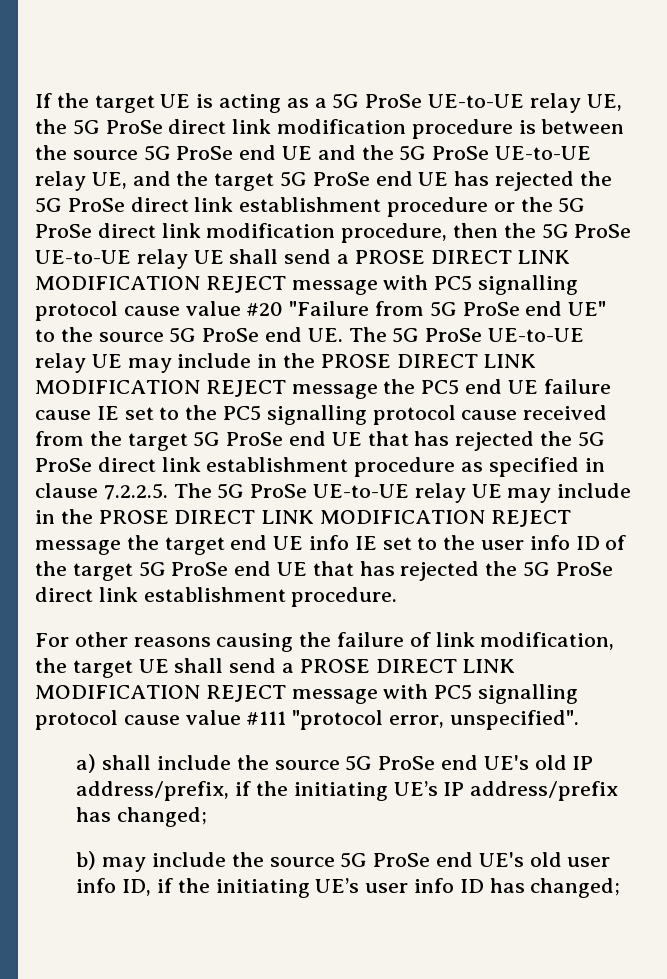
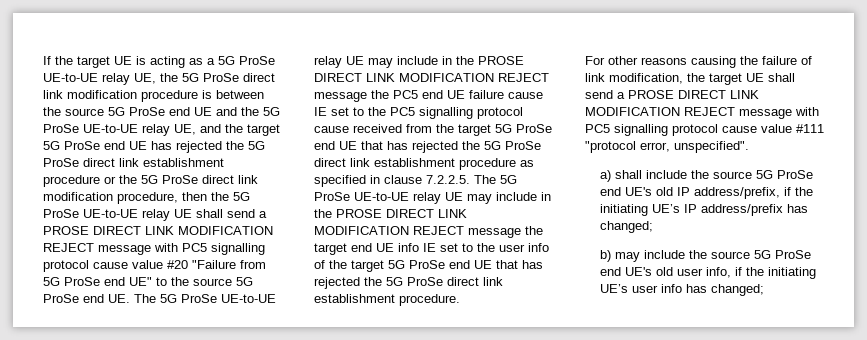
- If the target UE is acting as a 5G ProSe UE-to-UE relay UE, the 5G ProSe direct link modification procedure is between the source 5G ProSe end UE and the 5G ProSe UE-to-UE relay UE, and the target 5G ProSe end UE has rejected the 5G ProSe direct link establishment procedure or the 5G ProSe direct link modification procedure, then the 5G ProSe UE-to-UE relay UE shall send a PROSE DIRECT LINK MODIFICATION REJECT message with PC5 signalling protocol cause value #20 "Failure from 5G ProSe end UE" to the source 5G ProSe end UE. The 5G ProSe UE-to-UE relay UE may include in the PROSE DIRECT LINK MODIFICATION REJECT message the PC5 end UE failure cause IE set to the PC5 signalling protocol cause received from the target 5G ProSe end UE that has rejected the 5G ProSe direct link establishment procedure as specified in clause 7.2.2.5. The 5G ProSe UE-to-UE relay UE may include in the PROSE DIRECT LINK MODIFICATION REJECT message the target end UE info IE set to the user info ID of the target 5G ProSe end UE that has rejected the 5G ProSe direct link establishment procedure.
+ If the target UE is acting as a 5G ProSe UE-to-UE relay UE, the 5G ProSe direct link modification procedure is between the source 5G ProSe end UE and the 5G ProSe UE-to-UE relay UE, and the target 5G ProSe end UE has rejected the 5G ProSe direct link establishment procedure or the 5G ProSe direct link modification procedure, then the 5G ProSe UE-to-UE relay UE shall send a PROSE DIRECT LINK MODIFICATION REJECT message with PC5 signalling protocol cause value #20 "Failure from 5G ProSe end UE" to the source 5G ProSe end UE. The 5G ProSe UE-to-UE relay UE may include in the PROSE DIRECT LINK MODIFICATION REJECT message the PC5 end UE failure cause IE set to the PC5 signalling protocol cause received from the target 5G ProSe end UE that has rejected the 5G ProSe direct link establishment procedure as specified in clause 7.2.2.5. The 5G ProSe UE-to-UE relay UE may include in the PROSE DIRECT LINK MODIFICATION REJECT message the target end UE info IE set to the user info of the target 5G ProSe end UE that has rejected the 5G ProSe direct link establishment procedure.
- b) may include the source 5G ProSe end UE's old user info ID, if the initiating UE’s user info ID has changed;
+ b) may include the source 5G ProSe end UE's old user info, if the initiating UE’s user info has changed;

